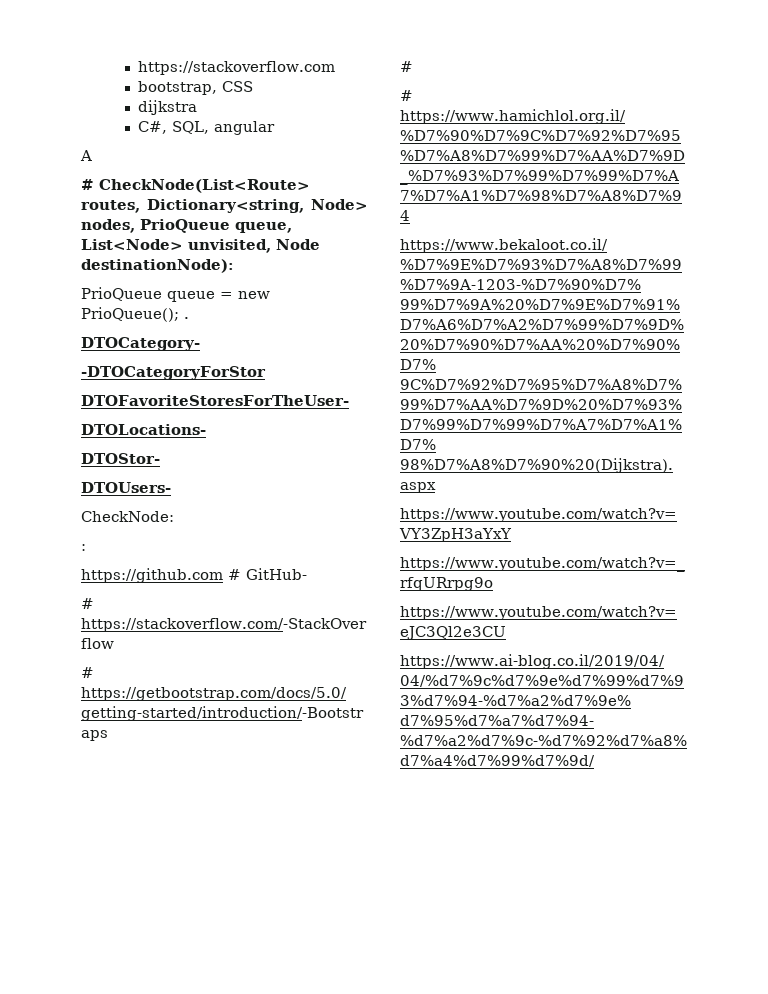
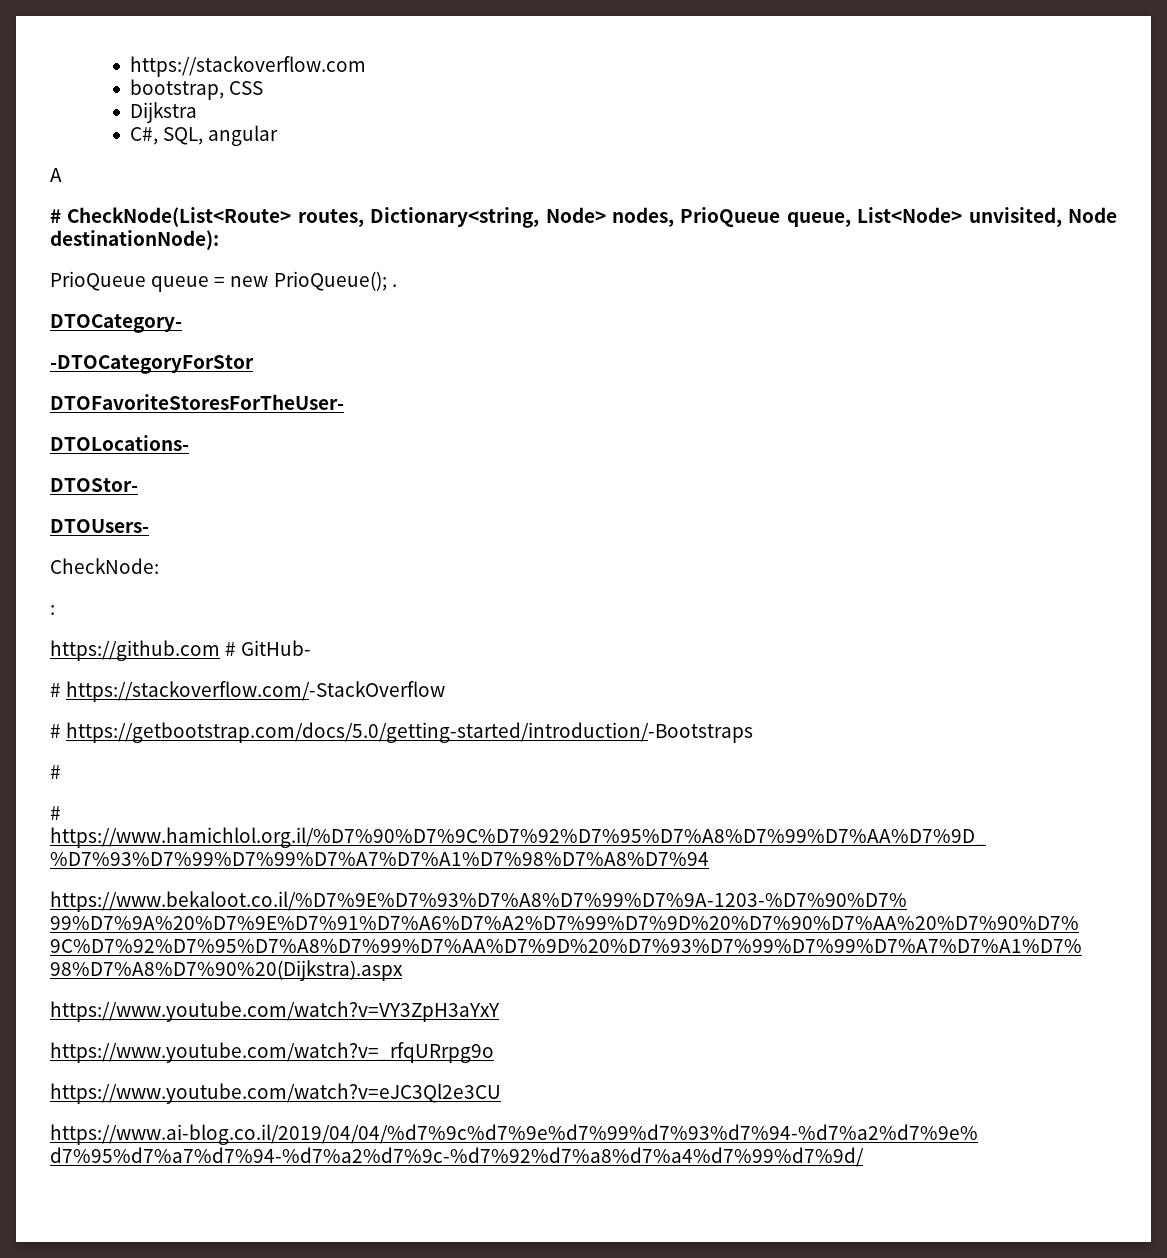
- dijkstra
+ Dijkstra

